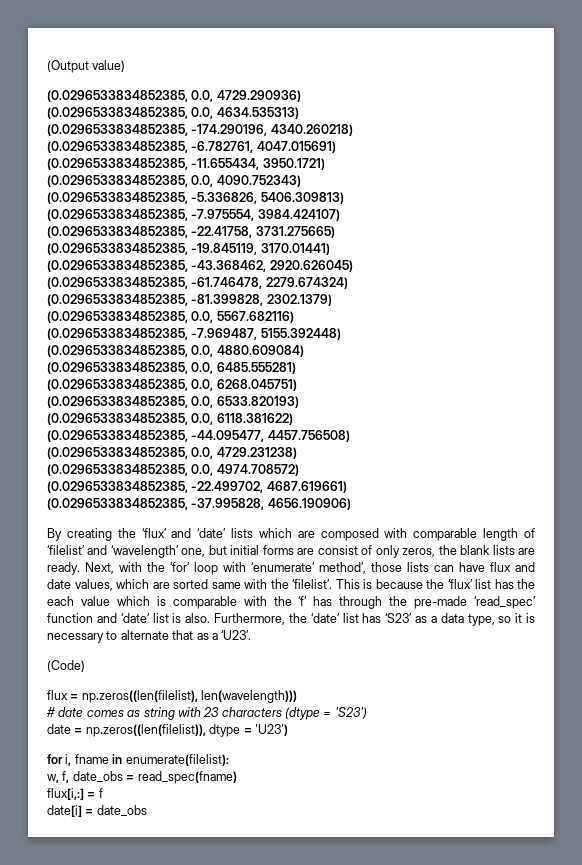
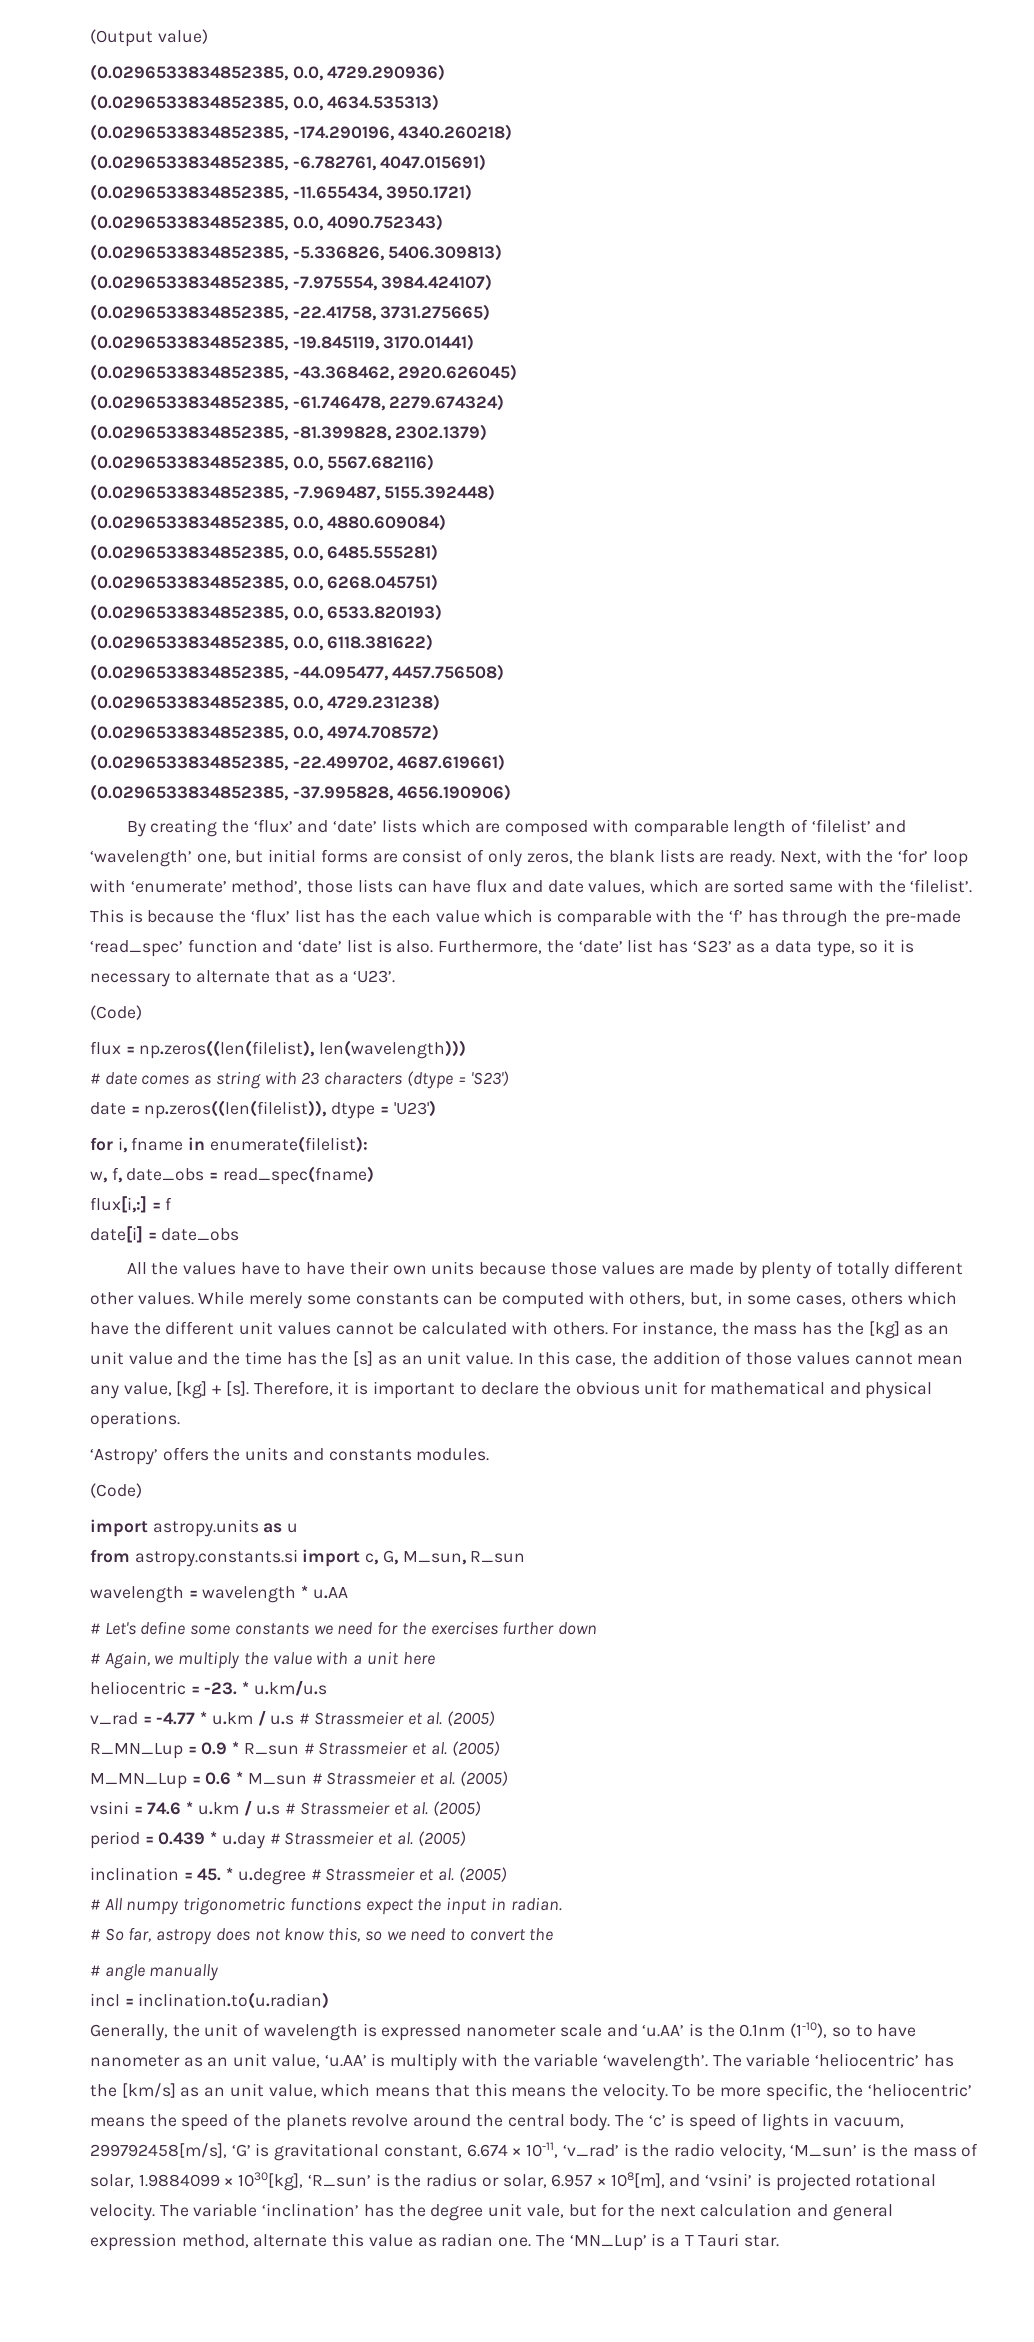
+ All the values have to have their own units because those values are made by plenty of totally different other values. While merely some constants can be computed with others, but, in some cases, others which have the different unit values cannot be calculated with others. For instance, the mass has the [kg] as an unit value and the time has the [s] as an unit value. In this case, the addition of those values cannot mean any value, [kg] + [s]. Therefore, it is important to declare the obvious unit for mathematical and physical operations.
+ ‘Astropy’ offers the units and constants modules.
+ (Code)
+ import astropy.units as u
+ from astropy.constants.si import c, G, M_sun, R_sun
+ wavelength = wavelength * u.AA
+ # Let's define some constants we need for the exercises further down
+ # Again, we multiply the value with a unit here
+ heliocentric = -23. * u.km/u.s
+ v_rad = -4.77 * u.km / u.s # Strassmeier et al. (2005)
+ R_MN_Lup = 0.9 * R_sun # Strassmeier et al. (2005)
+ M_MN_Lup = 0.6 * M_sun # Strassmeier et al. (2005)
+ vsini = 74.6 * u.km / u.s # Strassmeier et al. (2005)
+ period = 0.439 * u.day # Strassmeier et al. (2005)
+ inclination = 45. * u.degree # Strassmeier et al. (2005)
+ # All numpy trigonometric functions expect the input in radian.
+ # So far, astropy does not know this, so we need to convert the
+ # angle manually
+ incl = inclination.to(u.radian)
+ Generally, the unit of wavelength is expressed nanometer scale and ‘u.AA’ is the 0.1nm (1-10), so to have nanometer as an unit value, ‘u.AA’ is multiply with the variable ‘wavelength’. The variable ‘heliocentric’ has the [km/s] as an unit value, which means that this means the velocity. To be more specific, the ‘heliocentric’ means the speed of the planets revolve around the central body. The ‘c’ is speed of lights in vacuum, 299792458[m/s], ‘G’ is gravitational constant, 6.674 × 10-11, ‘v_rad’ is the radio velocity, ‘M_sun’ is the mass of solar, 1.9884099 × 1030[kg], ‘R_sun’ is the radius or solar, 6.957 × 108[m], and ‘vsini’ is projected rotational velocity. The variable ‘inclination’ has the degree unit vale, but for the next calculation and general expression method, alternate this value as radian one. The ‘MN_Lup’ is a T Tauri star.

